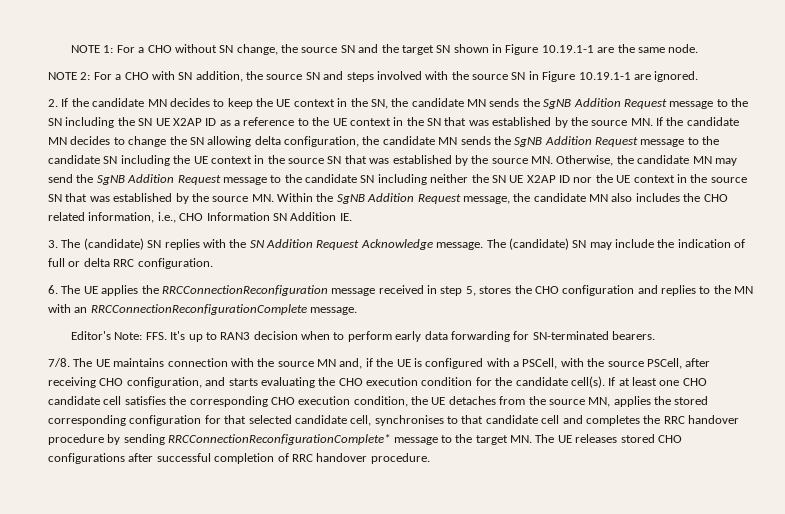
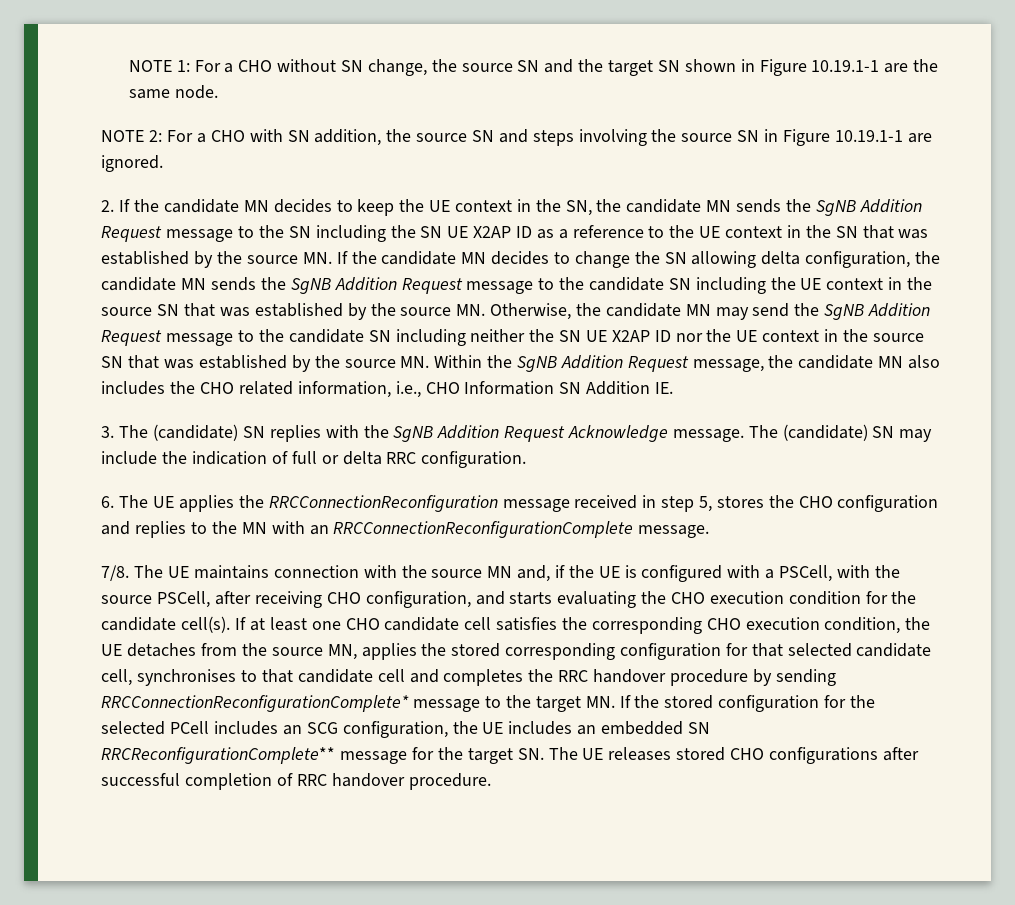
- NOTE 2: For a CHO with SN addition, the source SN and steps involved with the source SN in Figure 10.19.1-1 are ignored.
+ NOTE 2: For a CHO with SN addition, the source SN and steps involving the source SN in Figure 10.19.1-1 are ignored.
- 3. The (candidate) SN replies with the SN Addition Request Acknowledge message.
+ 3. The (candidate) SN replies with the SgNB Addition Request Acknowledge message.
- Editor's Note: FFS. It's up to RAN3 decision when to perform early data forwarding for SN-terminated bearers.
- If at least one CHO candidate cell satisfies the corresponding CHO execution condition, the UE detaches from the source MN, applies the stored corresponding configuration for that selected candidate cell, synchronises to that candidate cell and completes the RRC handover procedure by sending RRCConnectionReconfigurationComplete* message to the target MN. The UE releases stored CHO configurations after successful completion of RRC handover procedure.
+ If at least one CHO candidate cell satisfies the corresponding CHO execution condition, the UE detaches from the source MN, applies the stored corresponding configuration for that selected candidate cell, synchronises to that candidate cell and completes the RRC handover procedure by sending RRCConnectionReconfigurationComplete* message to the target MN. If the stored configuration for the selected PCell includes an SCG configuration, the UE includes an embedded SN RRCReconfigurationComplete** message for the target SN. The UE releases stored CHO configurations after successful completion of RRC handover procedure.

